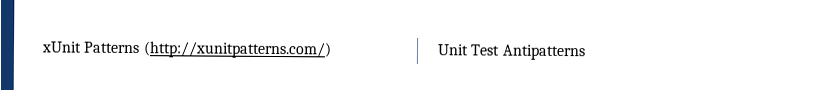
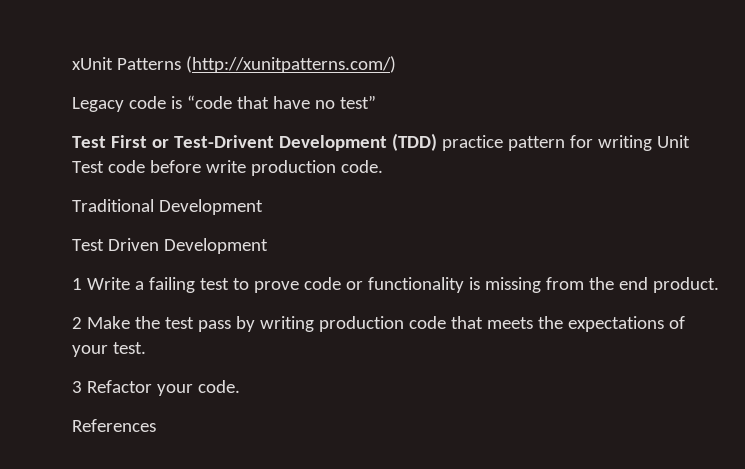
- Unit Test Antipatterns
+ Legacy code is “code that have no test”
+ Test First or Test-Drivent Development (TDD) practice pattern for writing Unit Test code before write production code.
+ Traditional Development
+ Test Driven Development
+ 1 Write a failing test to prove code or functionality is missing from the end product.
+ 2 Make the test pass by writing production code that meets the expectations of your test.
+ 3 Refactor your code.
+ References

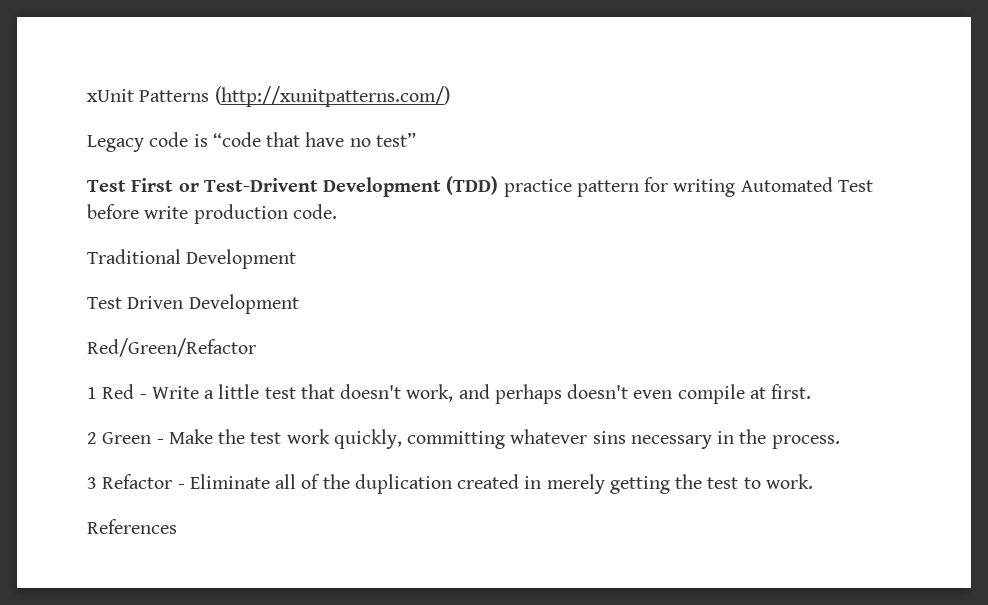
- Test First or Test-Drivent Development (TDD) practice pattern for writing Unit Test code before write production code.
+ Test First or Test-Drivent Development (TDD) practice pattern for writing Automated Test before write production code.
+ Red/Green/Refactor
- 1 Write a failing test to prove code or functionality is missing from the end product.
+ 1 Red - Write a little test that doesn't work, and perhaps doesn't even compile at first.
- 2 Make the test pass by writing production code that meets the expectations of your test.
- 3 Refactor your code.
+ 2 Green - Make the test work quickly, committing whatever sins necessary in the process.
+ 3 Refactor - Eliminate all of the duplication created in merely getting the test to work.

